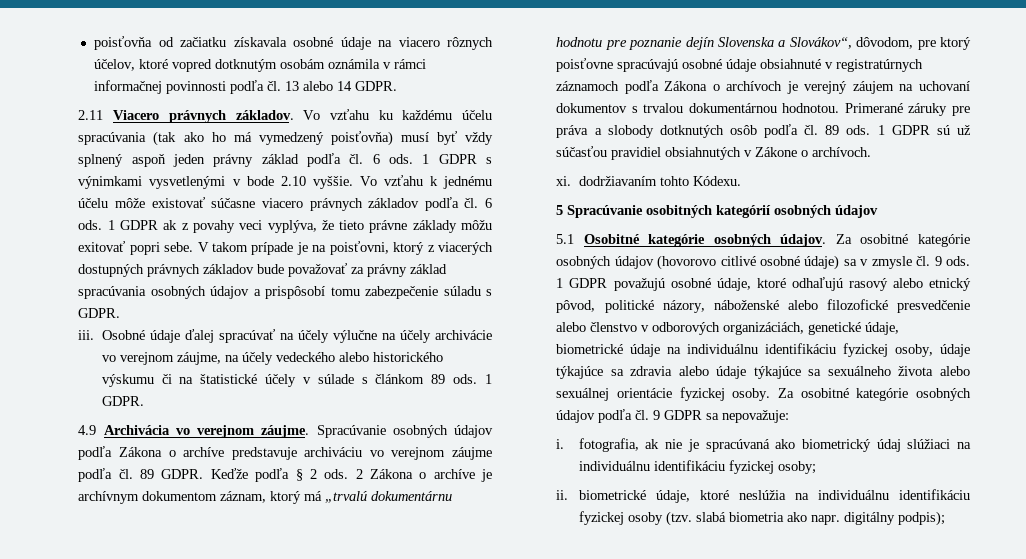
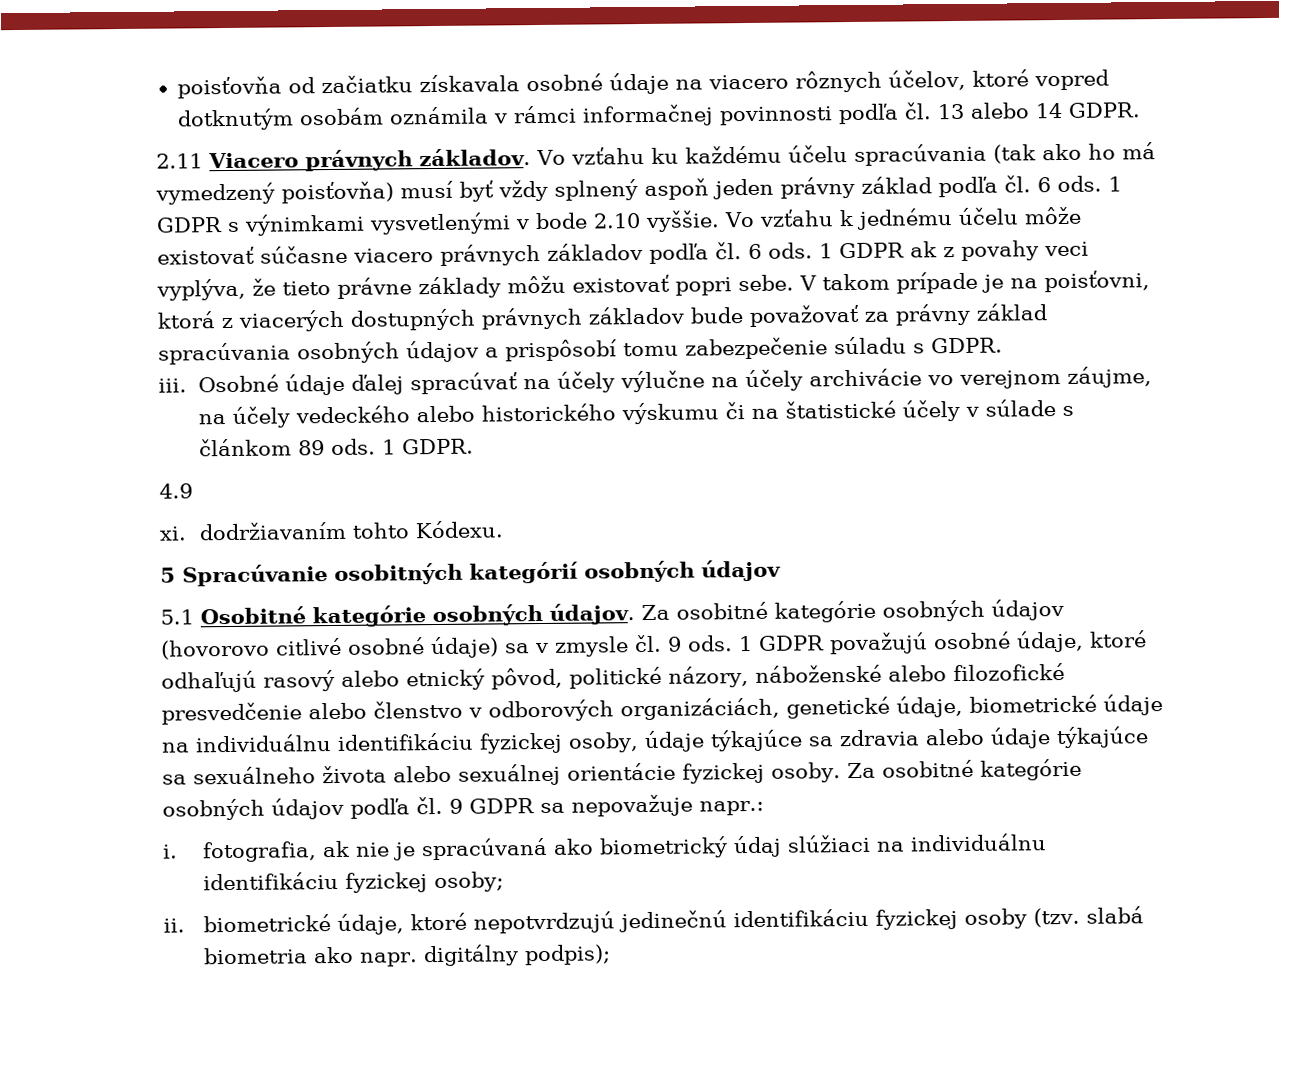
- 1 GDPR ak z povahy veci vyplýva, že tieto právne základy môžu exitovať popri sebe.
+ 1 GDPR ak z povahy veci vyplýva, že tieto právne základy môžu existovať popri sebe.
- V takom prípade je na poisťovni, ktorý z viacerých dostupných právnych základov bude považovať za právny základ spracúvania osobných údajov a prispôsobí tomu zabezpečenie súladu s GDPR.
+ V takom prípade je na poisťovni, ktorá z viacerých dostupných právnych základov bude považovať za právny základ spracúvania osobných údajov a prispôsobí tomu zabezpečenie súladu s GDPR.
- 4.9 Archivácia vo verejnom záujme. Spracúvanie osobných údajov podľa Zákona o archíve predstavuje archiváciu vo verejnom záujme podľa čl. 89 GDPR. Keďže podľa § 2 ods. 2 Zákona o archíve je archívnym dokumentom záznam, ktorý má „trvalú dokumentárnu hodnotu pre poznanie dejín Slovenska a Slovákov“, dôvodom, pre ktorý poisťovne spracúvajú osobné údaje obsiahnuté v registratúrnych záznamoch podľa Zákona o archívoch je verejný záujem na uchovaní dokumentov s trvalou dokumentárnou hodnotou. Primerané záruky pre práva a slobody dotknutých osôb podľa čl. 89 ods. 1 GDPR sú už súčasťou pravidiel obsiahnutých v Zákone o archívoch.
+ 4.9
- Za osobitné kategórie osobných údajov podľa čl. 9 GDPR sa nepovažuje:
+ Za osobitné kategórie osobných údajov podľa čl. 9 GDPR sa nepovažuje napr.:
- ii. biometrické údaje, ktoré neslúžia na individuálnu identifikáciu fyzickej osoby (tzv. slabá biometria ako napr. digitálny podpis);
+ ii. biometrické údaje, ktoré nepotvrdzujú jedinečnú identifikáciu fyzickej osoby (tzv. slabá biometria ako napr. digitálny podpis);

